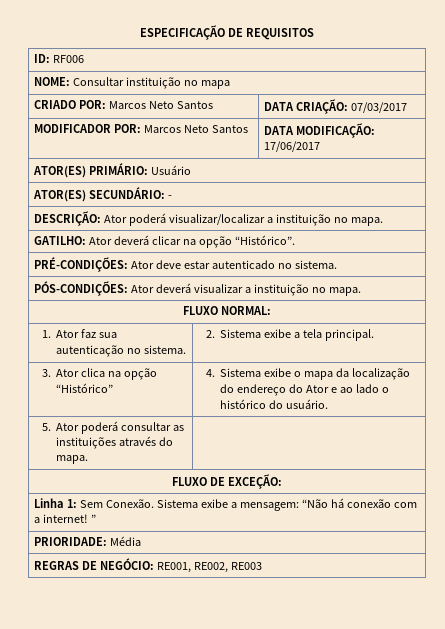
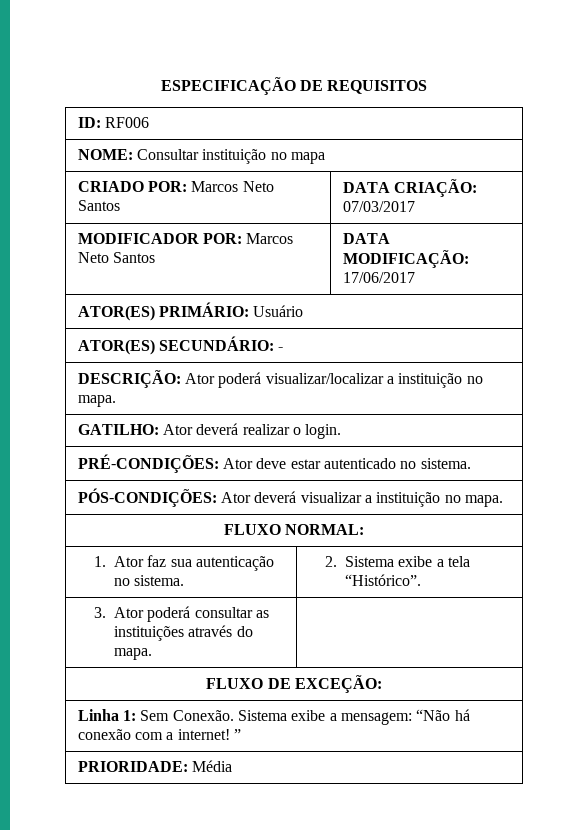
- GATILHO: Ator deverá clicar na opção “Histórico”.
+ GATILHO: Ator deverá realizar o login.
- 1. Ator faz sua autenticação no sistema. | 2. Sistema exibe a tela principal.
- 3. Ator clica na opção “Histórico” | 4. Sistema exibe o mapa da localização do endereço do Ator e ao lado o histórico do usuário.
- 5. Ator poderá consultar as instituições através do mapa. |
+ 1. Ator faz sua autenticação no sistema. | 2. Sistema exibe a tela “Histórico”.
+ 3. Ator poderá consultar as instituições através do mapa. |
- REGRAS DE NEGÓCIO: RE001, RE002, RE003

